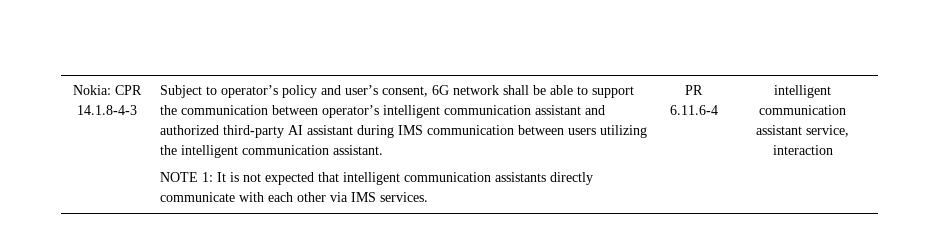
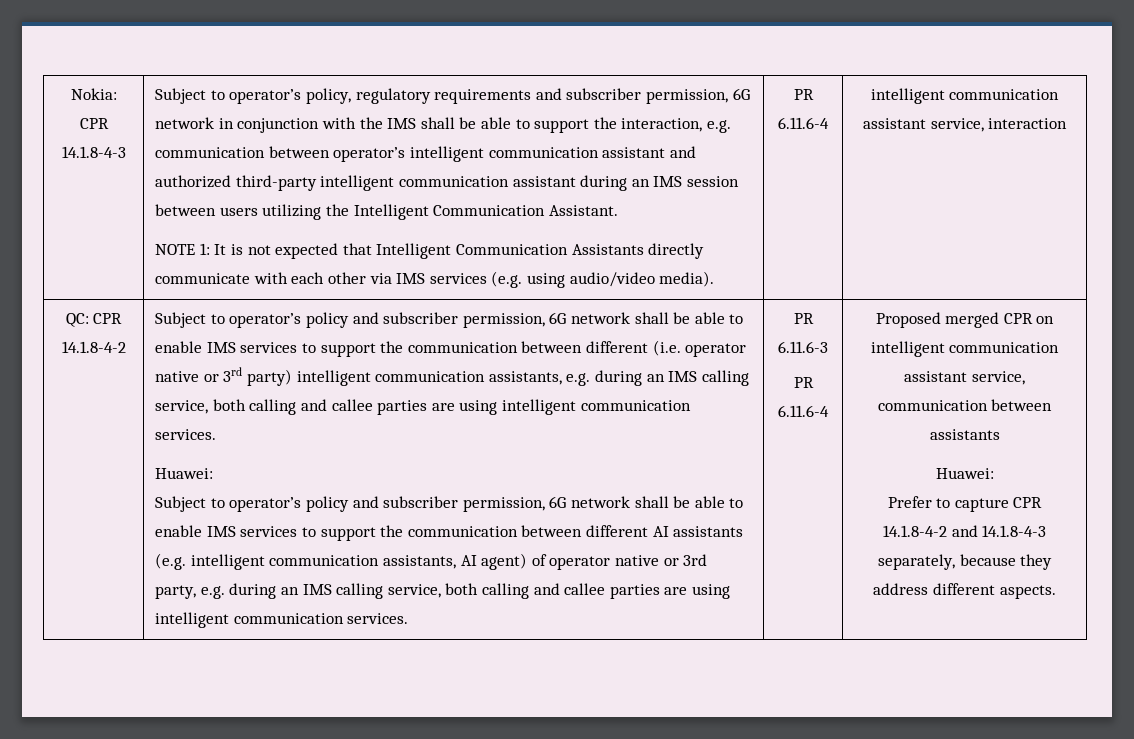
- Subject to operator’s policy and user’s consent, 6G network shall be able to support the communication between operator’s intelligent communication assistant and authorized third-party AI assistant during IMS communication between users utilizing the intelligent communication assistant.
+ Subject to operator’s policy, regulatory requirements and subscriber permission, 6G network in conjunction with the IMS shall be able to support the interaction, e.g. communication between operator’s intelligent communication assistant and authorized third-party intelligent communication assistant during an IMS session between users utilizing the Intelligent Communication Assistant.
- NOTE 1: It is not expected that intelligent communication assistants directly communicate with each other via IMS services.
+ NOTE 1: It is not expected that Intelligent Communication Assistants directly communicate with each other via IMS services (e.g. using audio/video media).
+ QC: CPR 14.1.8-4-2 | Subject to operator’s policy and subscriber permission, 6G network shall be able to enable IMS services to support the communication between different (i.e. operator native or 3rd party) intelligent communication assistants, e.g. during an IMS calling service, both calling and callee parties are using intelligent communication services.
+ Huawei:
+ Subject to operator’s policy and subscriber permission, 6G network shall be able to enable IMS services to support the communication between different AI assistants (e.g. intelligent communication assistants, AI agent) of operator native or 3rd party, e.g. during an IMS calling service, both calling and callee parties are using intelligent communication services. | PR 6.11.6-3
+ PR 6.11.6-4 | Proposed merged CPR on intelligent communication assistant service, communication between assistants
+ Huawei:
+ Prefer to capture CPR 14.1.8-4-2 and 14.1.8-4-3 separately, because they address different aspects.

